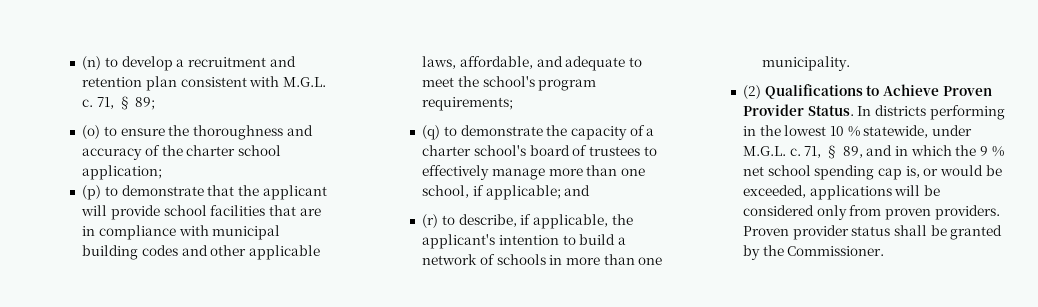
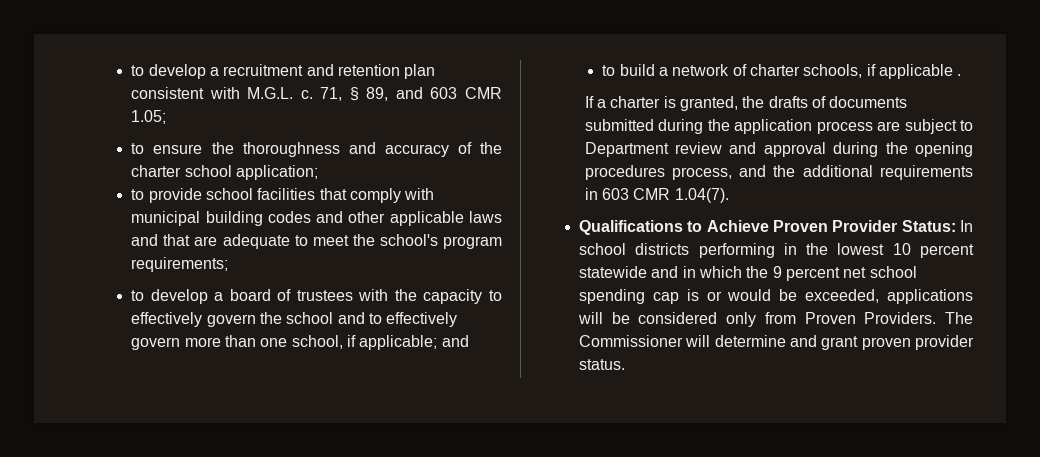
- (n) to develop a recruitment and retention plan consistent with M.G.L. c.
+ to develop a recruitment and retention plan consistent with M.G.L. c.
- 71, § 89;
- (o) to ensure the thoroughness and accuracy of the charter school application;
+ 71, § 89, and 603 CMR 1.05;
+ to ensure the thoroughness and accuracy of the charter school application;
- (p) to demonstrate that the applicant will provide school facilities that are in compliance with municipal building codes and other applicable laws, affordable, and adequate to meet the school's program requirements;
+ to provide school facilities that comply with municipal building codes and other applicable laws and that are adequate to meet the school's program requirements;
- (q) to demonstrate the capacity of a charter school's board of trustees to effectively manage more than one school, if applicable; and
+ to develop a board of trustees with the capacity to effectively govern the school and to effectively govern more than one school, if applicable; and
- (r) to describe, if applicable, the applicant's intention to build a network of schools in more than one municipality.
- (2) Qualifications to Achieve Proven Provider Status. In districts performing in the lowest 10 % statewide, under M.G.L. c. 71, § 89, and in which the 9 % net school spending cap is, or would be exceeded, applications will be considered only from proven providers. Proven provider status shall be granted by the Commissioner.
+ to build a network of charter schools, if applicable .
+ If a charter is granted, the drafts of documents submitted during the application process are subject to Department review and approval during the opening procedures process, and the additional requirements in 603 CMR 1.04(7).
+ Qualifications to Achieve Proven Provider Status: In school districts performing in the lowest 10 percent statewide and in which the 9 percent net school spending cap is or would be exceeded, applications will be considered only from Proven Providers. The Commissioner will determine and grant proven provider status.

